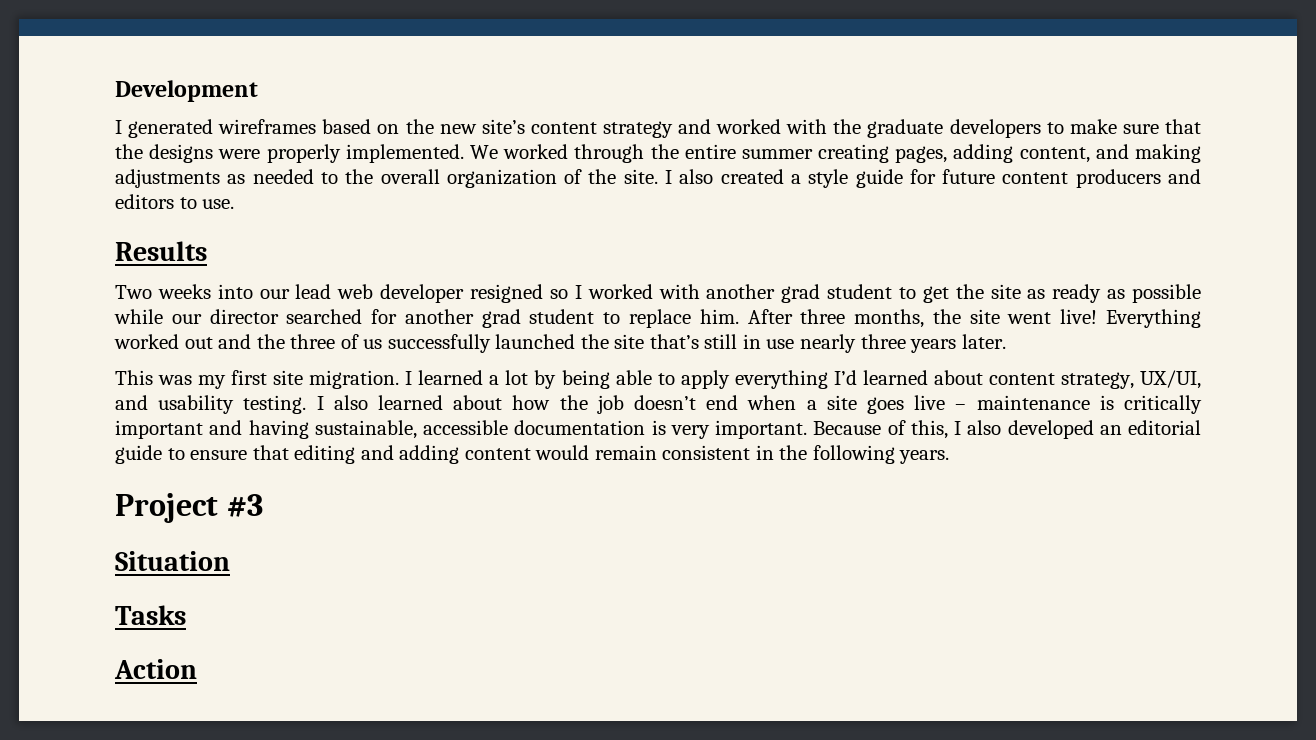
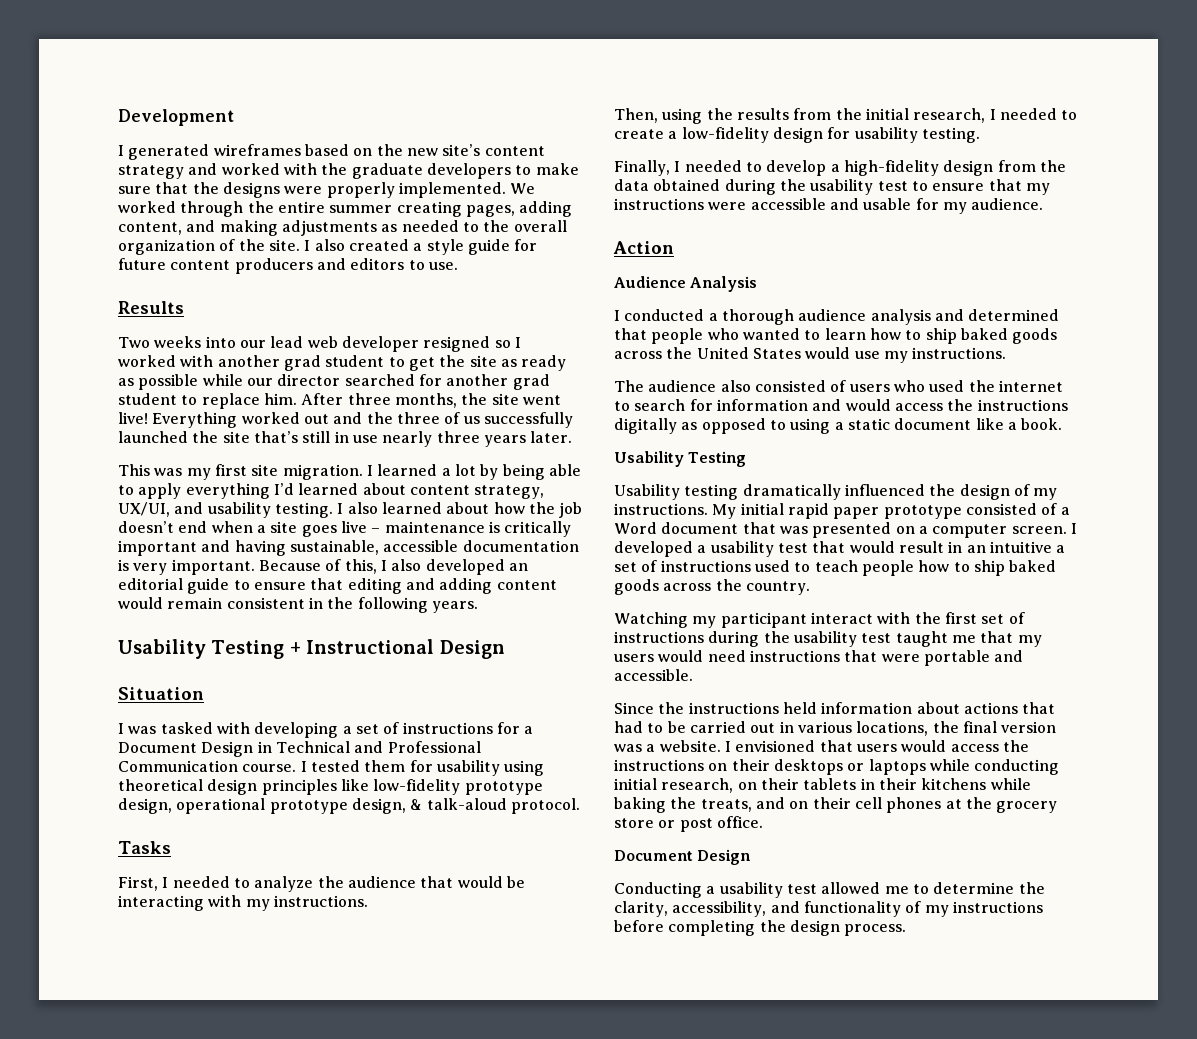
- Project #3
+ Usability Testing + Instructional Design
  Situation
+ I was tasked with developing a set of instructions for a Document Design in Technical and Professional Communication course. I tested them for usability using theoretical design principles like low-fidelity prototype design, operational prototype design, & talk-aloud protocol.
  Tasks
+ First, I needed to analyze the audience that would be interacting with my instructions.
+ Then, using the results from the initial research, I needed to create a low-fidelity design for usability testing.
+ Finally, I needed to develop a high-fidelity design from the data obtained during the usability test to ensure that my instructions were accessible and usable for my audience.
  Action
+ Audience Analysis
+ I conducted a thorough audience analysis and determined that people who wanted to learn how to ship baked goods across the United States would use my instructions.
+ The audience also consisted of users who used the internet to search for information and would access the instructions digitally as opposed to using a static document like a book.
+ Usability Testing
+ Usability testing dramatically influenced the design of my instructions. My initial rapid paper prototype consisted of a Word document that was presented on a computer screen. I developed a usability test that would result in an intuitive a set of instructions used to teach people how to ship baked goods across the country.
+ Watching my participant interact with the first set of instructions during the usability test taught me that my users would need instructions that were portable and accessible.
+ Since the instructions held information about actions that had to be carried out in various locations, the final version was a website. I envisioned that users would access the instructions on their desktops or laptops while conducting initial research, on their tablets in their kitchens while baking the treats, and on their cell phones at the grocery store or post office.
+ Document Design
+ Conducting a usability test allowed me to determine the clarity, accessibility, and functionality of my instructions before completing the design process.

